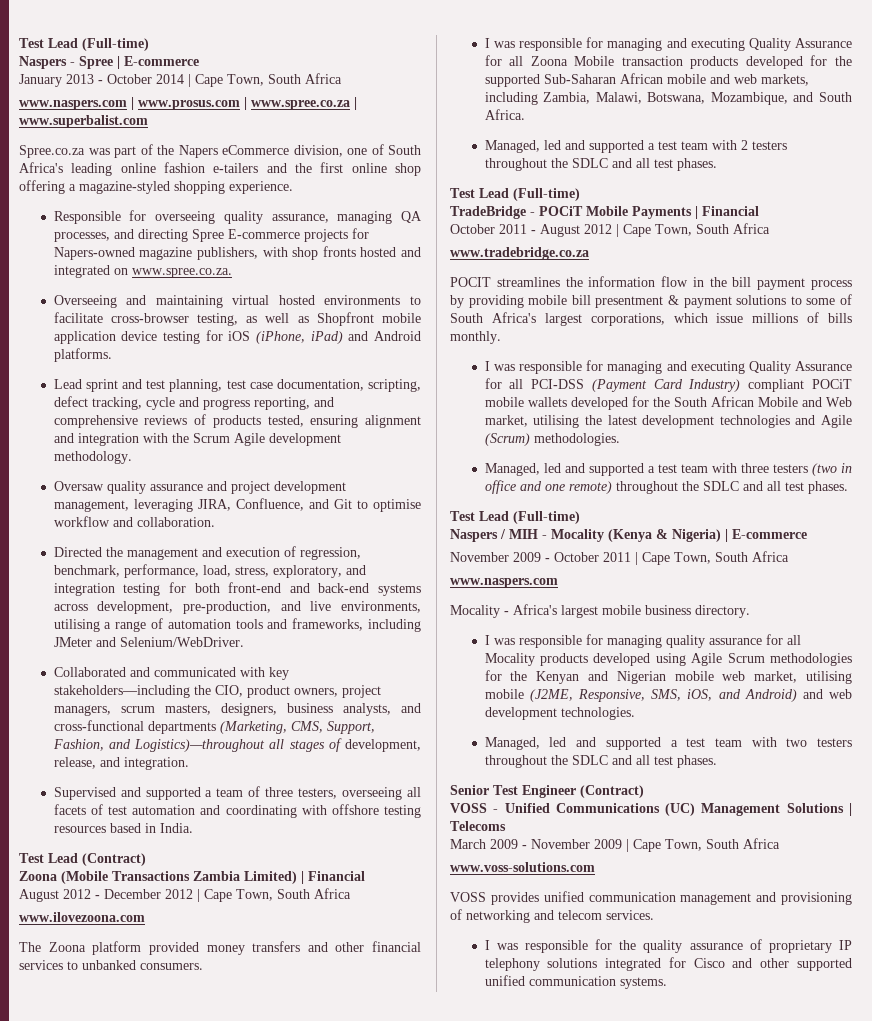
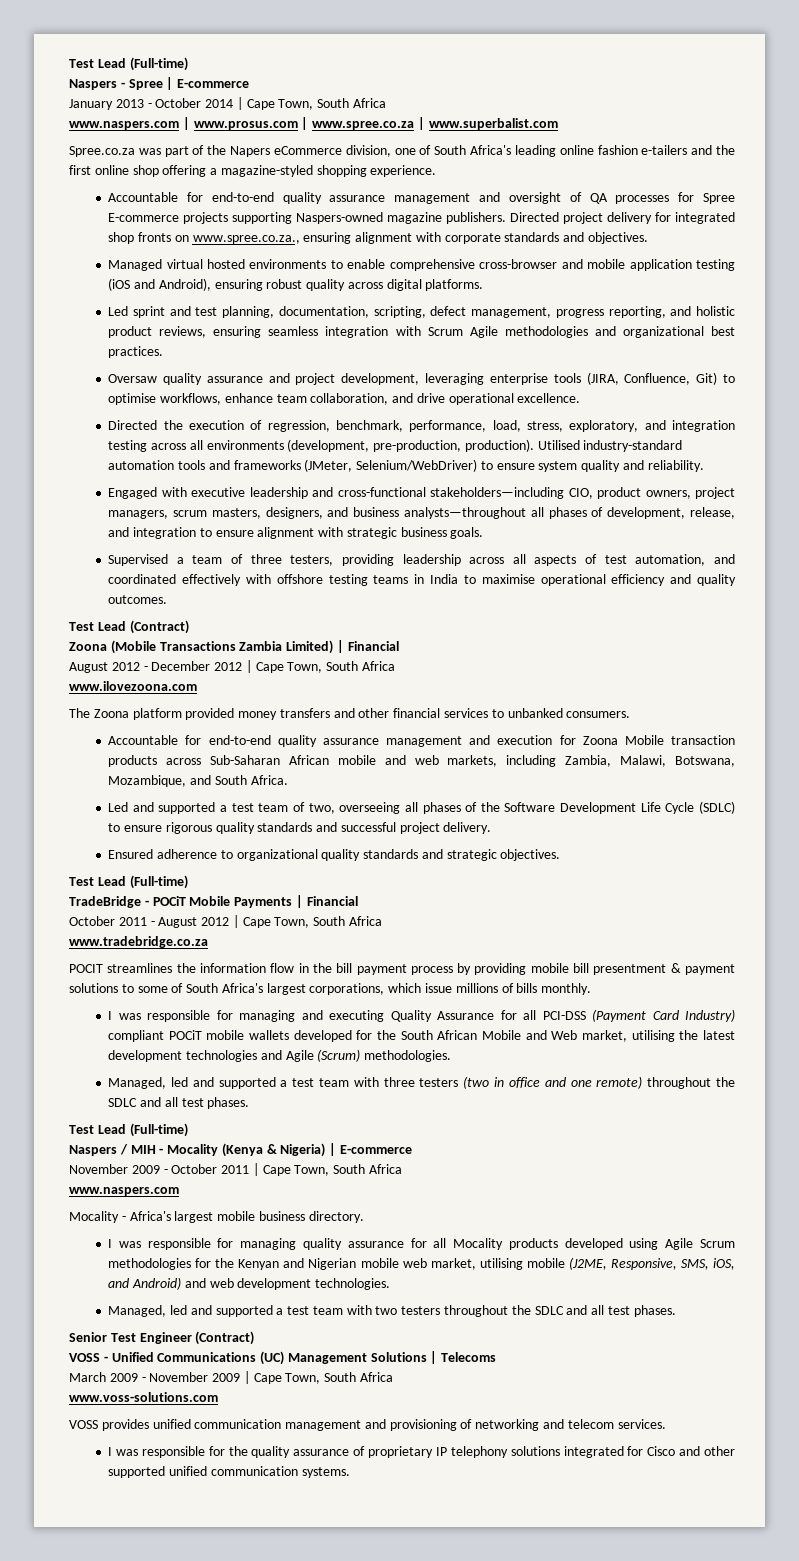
- Responsible for overseeing quality assurance, managing QA processes, and directing Spree E-commerce projects for Napers-owned magazine publishers, with shop fronts hosted and integrated on www.spree.co.za.
- Overseeing and maintaining virtual hosted environments to facilitate cross-browser testing, as well as Shopfront mobile application device testing for iOS (iPhone, iPad) and Android platforms.
+ Accountable for end-to-end quality assurance management and oversight of QA processes for Spree E-commerce projects supporting Naspers-owned magazine publishers. Directed project delivery for integrated shop fronts on www.spree.co.za., ensuring alignment with corporate standards and objectives.
+ Managed virtual hosted environments to enable comprehensive cross-browser and mobile application testing (iOS and Android), ensuring robust quality across digital platforms.
- Lead sprint and test planning, test case documentation, scripting, defect tracking, cycle and progress reporting, and comprehensive reviews of products tested, ensuring alignment and integration with the Scrum Agile development methodology.
+ Led sprint and test planning, documentation, scripting, defect management, progress reporting, and holistic product reviews, ensuring seamless integration with Scrum Agile methodologies and organizational best practices.
- Oversaw quality assurance and project development management, leveraging JIRA, Confluence, and Git to optimise workflow and collaboration.
+ Oversaw quality assurance and project development, leveraging enterprise tools (JIRA, Confluence, Git) to optimise workflows, enhance team collaboration, and drive operational excellence.
- Directed the management and execution of regression, benchmark, performance, load, stress, exploratory, and integration testing for both front-end and back-end systems across development, pre-production, and live environments, utilising a range of automation tools and frameworks, including JMeter and Selenium/WebDriver.
- Collaborated and communicated with key stakeholders—including the CIO, product owners, project managers, scrum masters, designers, business analysts, and cross-functional departments (Marketing, CMS, Support, Fashion, and Logistics)—throughout all stages of development, release, and integration.
+ Directed the execution of regression, benchmark, performance, load, stress, exploratory, and integration testing across all environments (development, pre-production, production). Utilised industry-standard automation tools and frameworks (JMeter, Selenium/WebDriver) to ensure system quality and reliability.
+ Engaged with executive leadership and cross-functional stakeholders—including CIO, product owners, project managers, scrum masters, designers, and business analysts—throughout all phases of development, release, and integration to ensure alignment with strategic business goals.
- Supervised and supported a team of three testers, overseeing all facets of test automation and coordinating with offshore testing resources based in India.
+ Supervised a team of three testers, providing leadership across all aspects of test automation, and coordinated effectively with offshore testing teams in India to maximise operational efficiency and quality outcomes.
- I was responsible for managing and executing Quality Assurance for all Zoona Mobile transaction products developed for the supported Sub-Saharan African mobile and web markets, including Zambia, Malawi, Botswana, Mozambique, and South Africa.
+ Accountable for end-to-end quality assurance management and execution for Zoona Mobile transaction products across Sub-Saharan African mobile and web markets, including Zambia, Malawi, Botswana, Mozambique, and South Africa.
- Managed, led and supported a test team with 2 testers throughout the SDLC and all test phases.
+ Led and supported a test team of two, overseeing all phases of the Software Development Life Cycle (SDLC) to ensure rigorous quality standards and successful project delivery.
+ Ensured adherence to organizational quality standards and strategic objectives.

